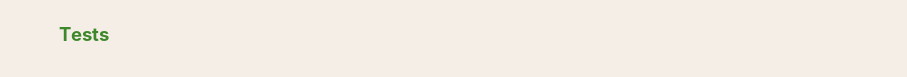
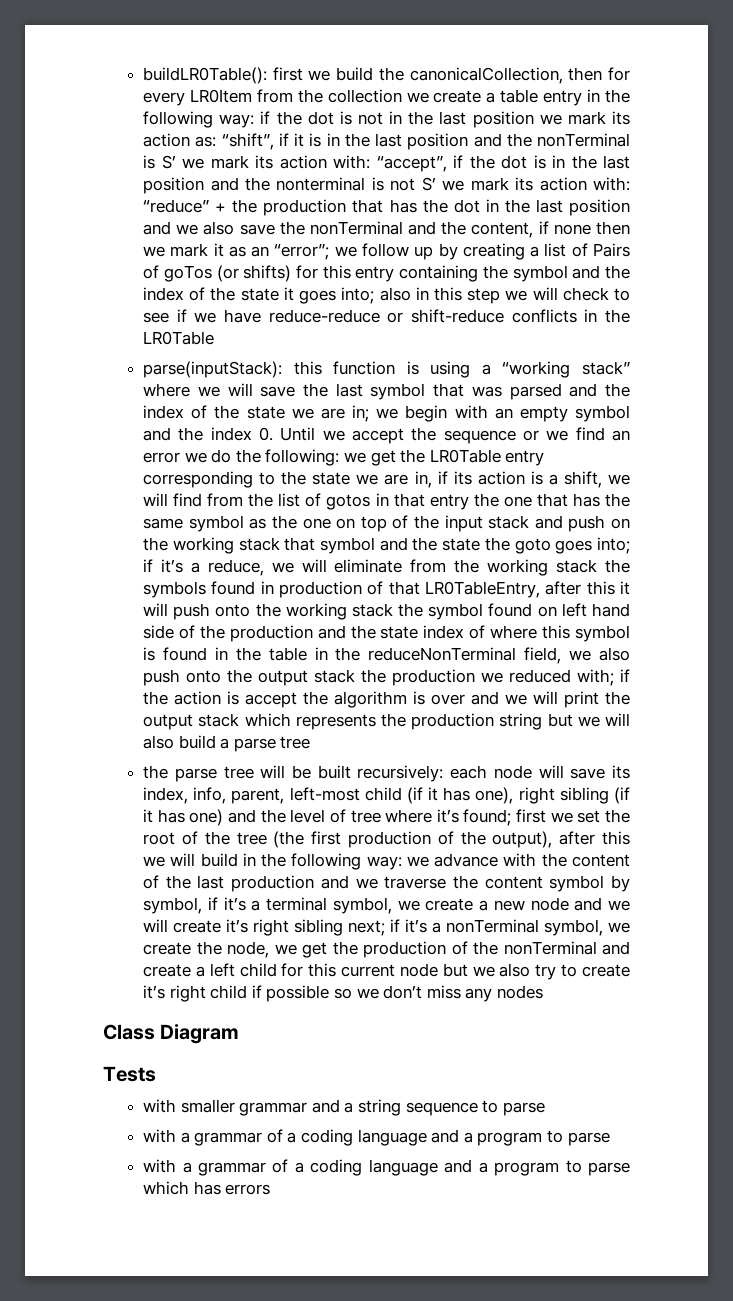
+ buildLR0Table(): first we build the canonicalCollection, then for every LR0Item from the collection we create a table entry in the following way: if the dot is not in the last position we mark its action as: “shift”, if it is in the last position and the nonTerminal is S’ we mark its action with: “accept”, if the dot is in the last position and the nonterminal is not S’ we mark its action with: “reduce” + the production that has the dot in the last position and we also save the nonTerminal and the content, if none then we mark it as an “error”; we follow up by creating a list of Pairs of goTos (or shifts) for this entry containing the symbol and the index of the state it goes into; also in this step we will check to see if we have reduce-reduce or shift-reduce conflicts in the LR0Table
+ parse(inputStack): this function is using a “working stack” where we will save the last symbol that was parsed and the index of the state we are in; we begin with an empty symbol and the index 0. Until we accept the sequence or we find an error we do the following: we get the LR0Table entry corresponding to the state we are in, if its action is a shift, we will find from the list of gotos in that entry the one that has the same symbol as the one on top of the input stack and push on the working stack that symbol and the state the goto goes into; if it’s a reduce, we will eliminate from the working stack the symbols found in production of that LR0TableEntry, after this it will push onto the working stack the symbol found on left hand side of the production and the state index of where this symbol is found in the table in the reduceNonTerminal field, we also push onto the output stack the production we reduced with; if the action is accept the algorithm is over and we will print the output stack which represents the production string but we will also build a parse tree
+ the parse tree will be built recursively: each node will save its index, info, parent, left-most child (if it has one), right sibling (if it has one) and the level of tree where it’s found; first we set the root of the tree (the first production of the output), after this we will build in the following way: we advance with the content of the last production and we traverse the content symbol by symbol, if it’s a terminal symbol, we create a new node and we will create it’s right sibling next; if it’s a nonTerminal symbol, we create the node, we get the production of the nonTerminal and create a left child for this current node but we also try to create it’s right child if possible so we don’t miss any nodes
+ Class Diagram
  Tests
+ with smaller grammar and a string sequence to parse
+ with a grammar of a coding language and a program to parse
+ with a grammar of a coding language and a program to parse which has errors

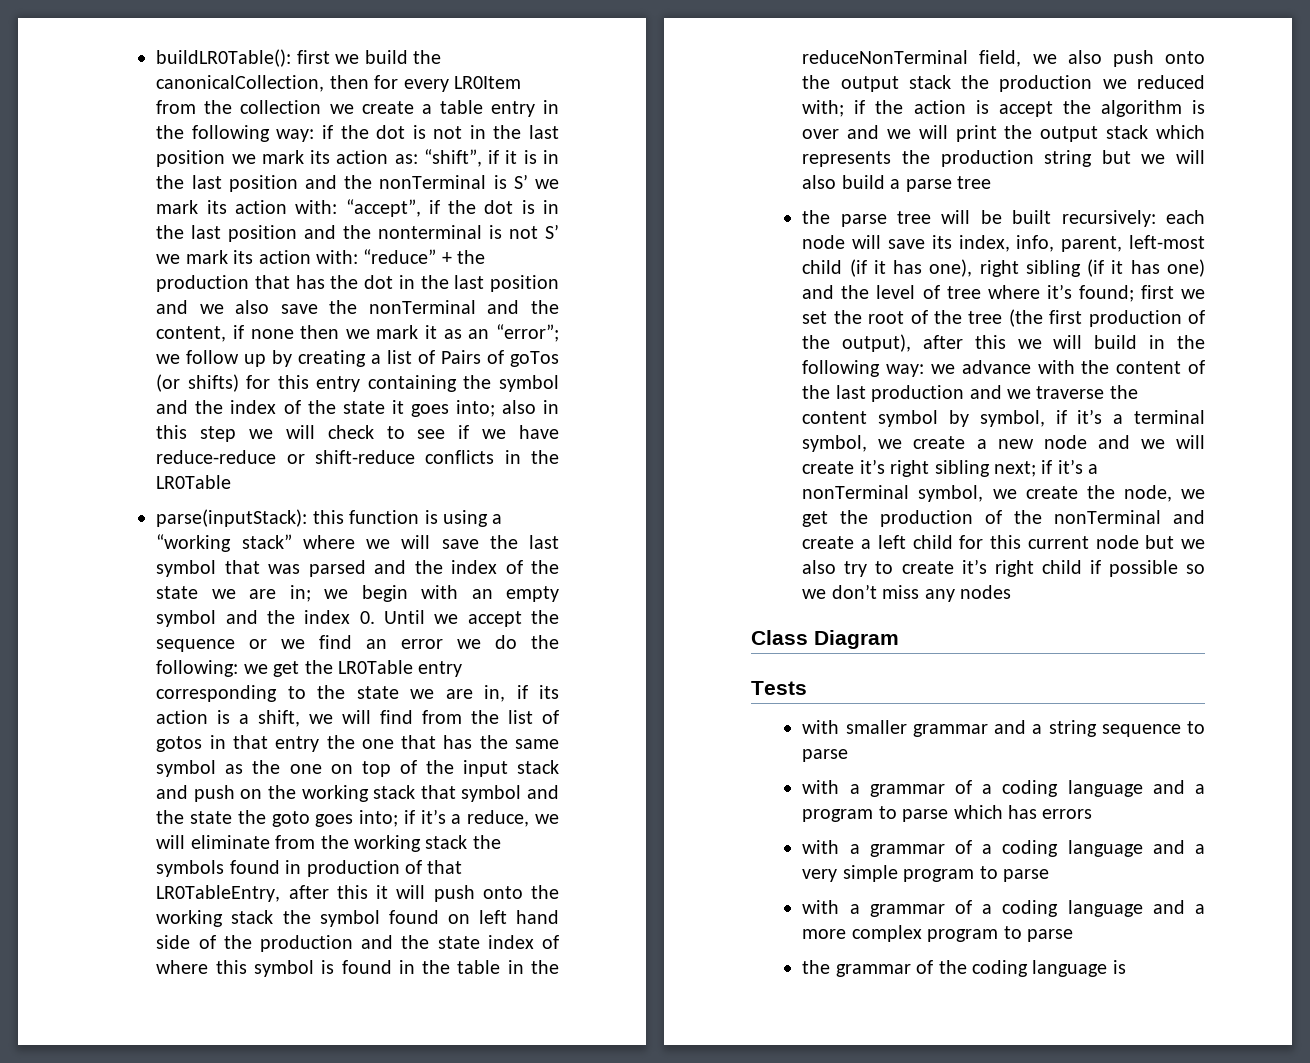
  with smaller grammar and a string sequence to parse
- with a grammar of a coding language and a program to parse
  with a grammar of a coding language and a program to parse which has errors
+ with a grammar of a coding language and a very simple program to parse
+ with a grammar of a coding language and a more complex program to parse
+ the grammar of the coding language is

